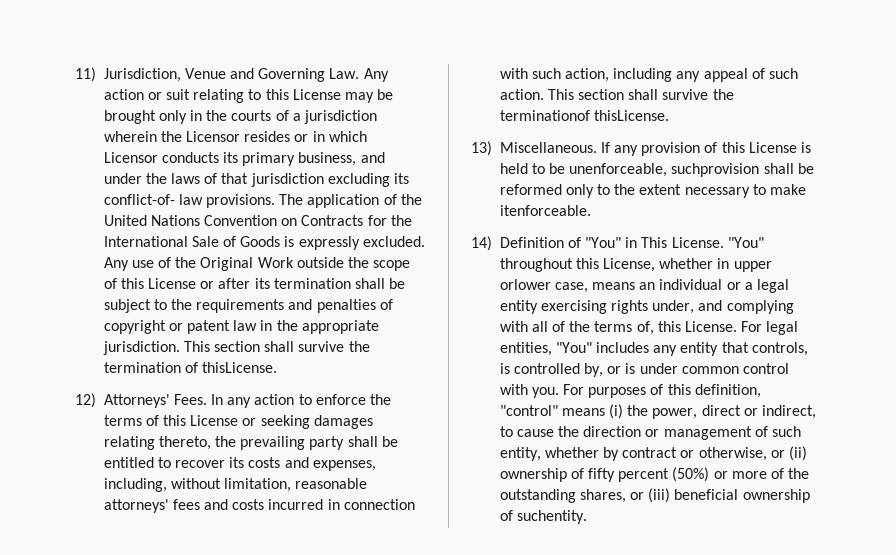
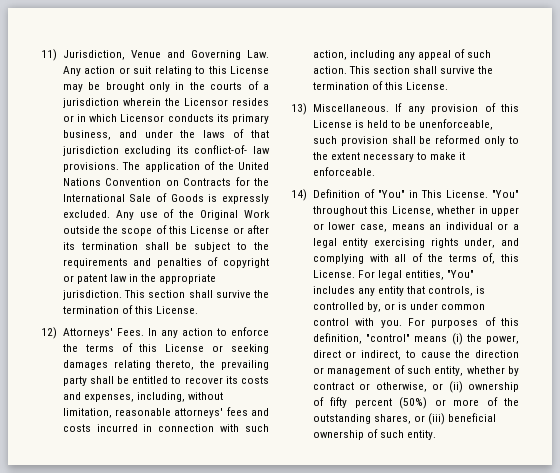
- Any use of the Original Work outside the scope of this License or after its termination shall be subject to the requirements and penalties of copyright or patent law in the appropriate jurisdiction. This section shall survive the termination of thisLicense.
+ Any use of the Original Work outside the scope of this License or after its termination shall be subject to the requirements and penalties of copyright or patent law in the appropriate jurisdiction. This section shall survive the termination of this License.
- In any action to enforce the terms of this License or seeking damages relating thereto, the prevailing party shall be entitled to recover its costs and expenses, including, without limitation, reasonable attorneys' fees and costs incurred in connection with such action, including any appeal of such action. This section shall survive the terminationof thisLicense.
+ In any action to enforce the terms of this License or seeking damages relating thereto, the prevailing party shall be entitled to recover its costs and expenses, including, without limitation, reasonable attorneys' fees and costs incurred in connection with such action, including any appeal of such action. This section shall survive the termination of this License.
- If any provision of this License is held to be unenforceable, suchprovision shall be reformed only to the extent necessary to make itenforceable.
+ If any provision of this License is held to be unenforceable, such provision shall be reformed only to the extent necessary to make it enforceable.
- "You" throughout this License, whether in upper orlower case, means an individual or a legal entity exercising rights under, and complying with all of the terms of, this License.
+ "You" throughout this License, whether in upper or lower case, means an individual or a legal entity exercising rights under, and complying with all of the terms of, this License.
- For purposes of this definition, "control" means (i) the power, direct or indirect, to cause the direction or management of such entity, whether by contract or otherwise, or (ii) ownership of fifty percent (50%) or more of the outstanding shares, or (iii) beneficial ownership of suchentity.
+ For purposes of this definition, "control" means (i) the power, direct or indirect, to cause the direction or management of such entity, whether by contract or otherwise, or (ii) ownership of fifty percent (50%) or more of the outstanding shares, or (iii) beneficial ownership of such entity.

